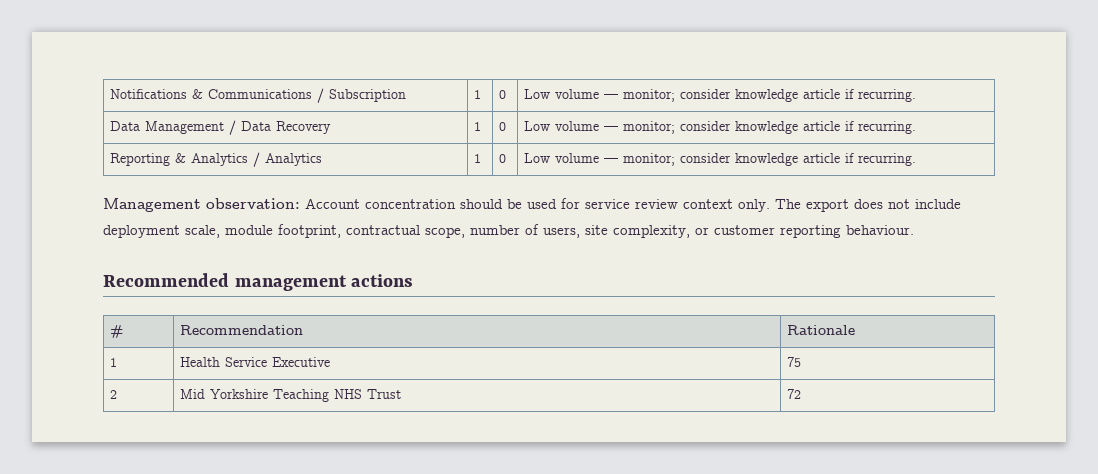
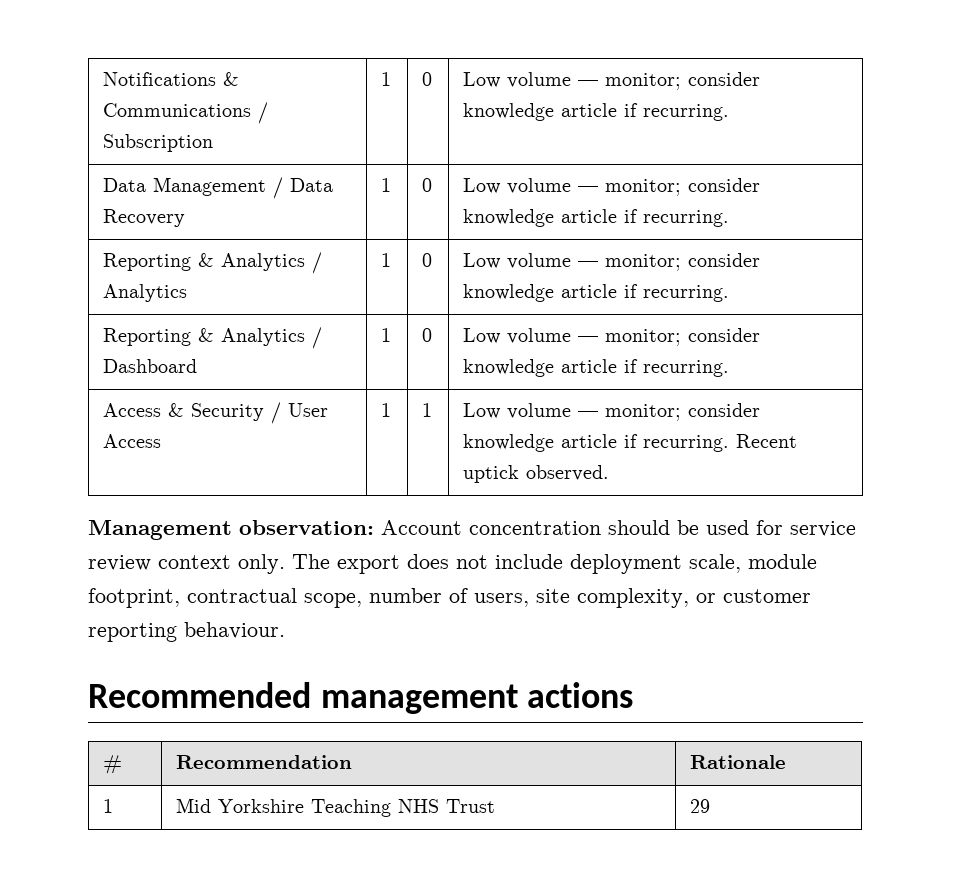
+ Reporting & Analytics / Dashboard | 1 | 0 | Low volume — monitor; consider knowledge article if recurring.
+ Access & Security / User Access | 1 | 1 | Low volume — monitor; consider knowledge article if recurring. Recent uptick observed.
- 1 | Health Service Executive | 75
- 2 | Mid Yorkshire Teaching NHS Trust | 72
+ 1 | Mid Yorkshire Teaching NHS Trust | 29

